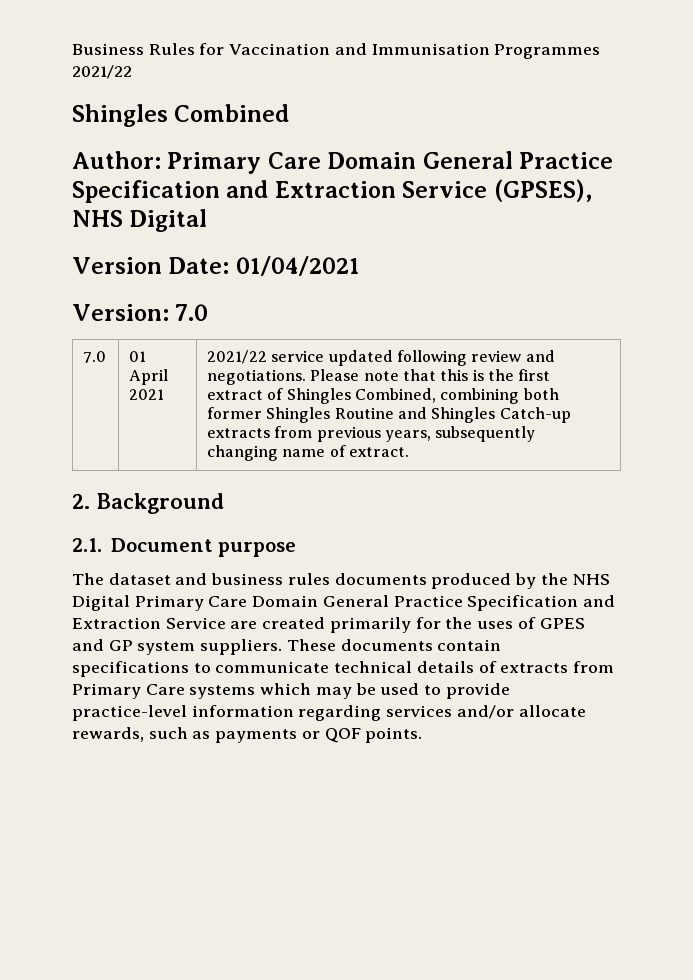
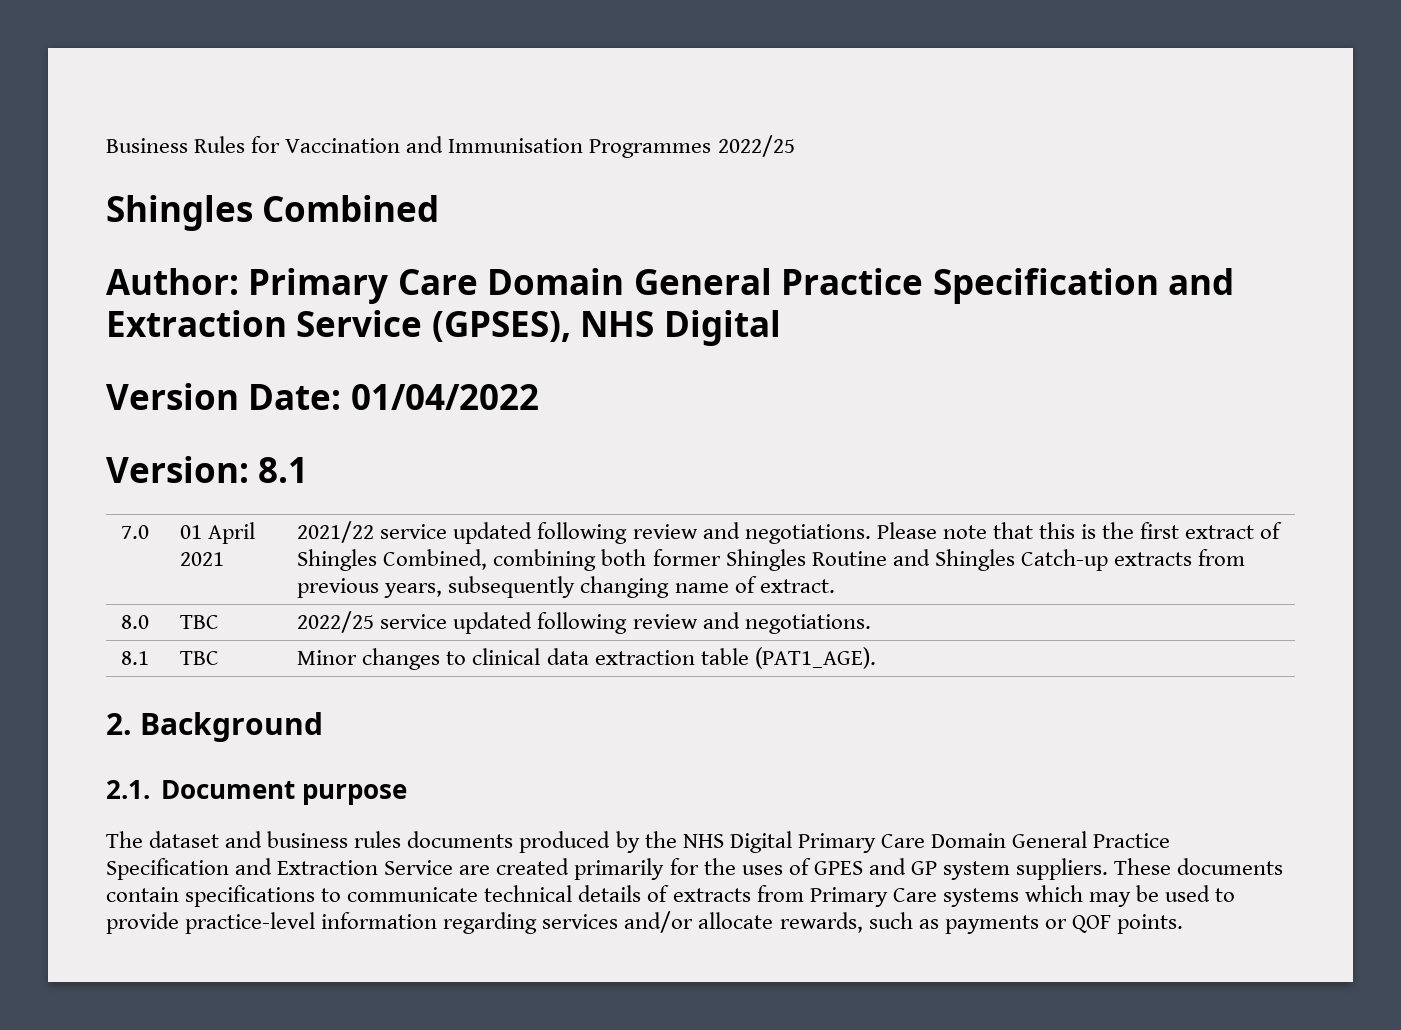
- Business Rules for Vaccination and Immunisation Programmes 2021/22
+ Business Rules for Vaccination and Immunisation Programmes 2022/25
- Version Date: 01/04/2021
+ Version Date: 01/04/2022
- Version: 7.0
+ Version: 8.1
+ 8.0 | TBC | 2022/25 service updated following review and negotiations.
+ 8.1 | TBC | Minor changes to clinical data extraction table (PAT1_AGE).

